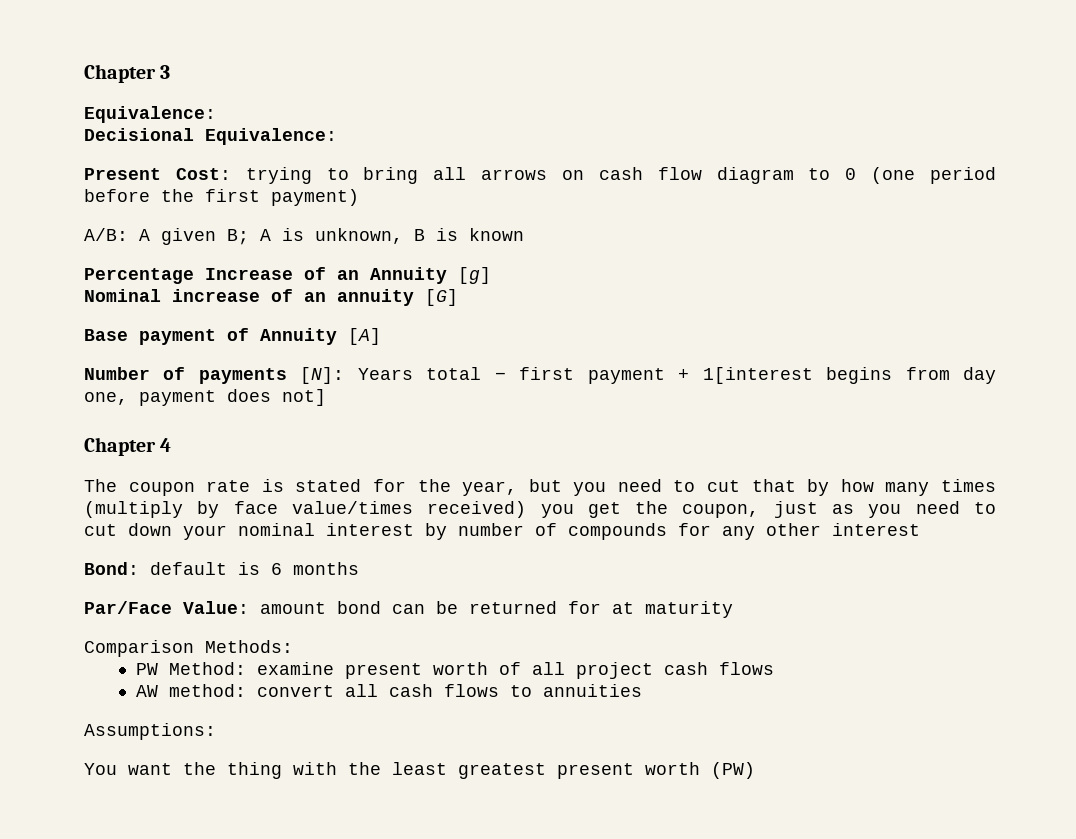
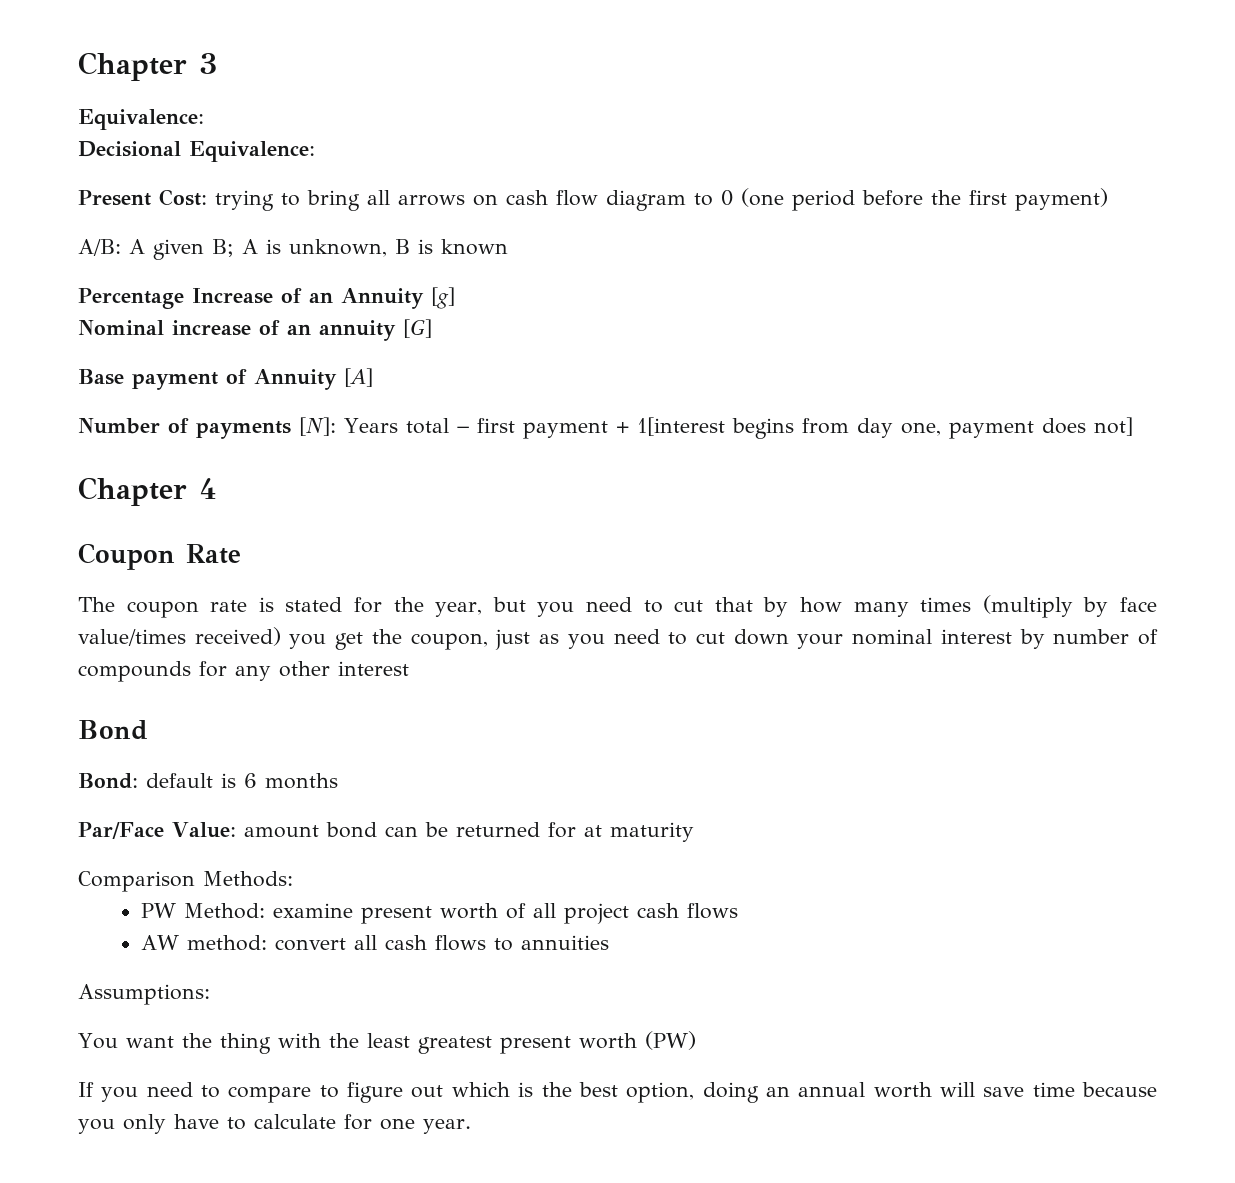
+ Coupon Rate
+ Bond
+ If you need to compare to figure out which is the best option, doing an annual worth will save time because you only have to calculate for one year.

